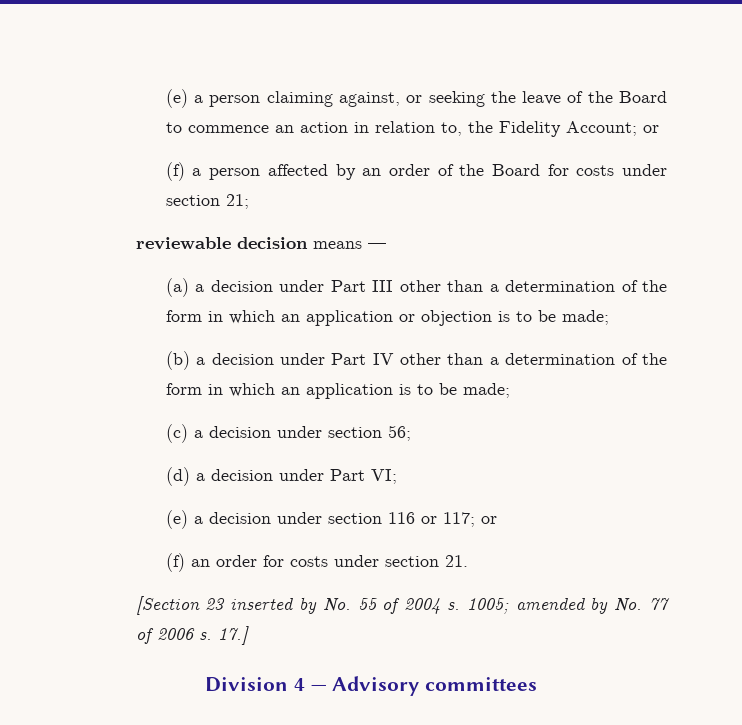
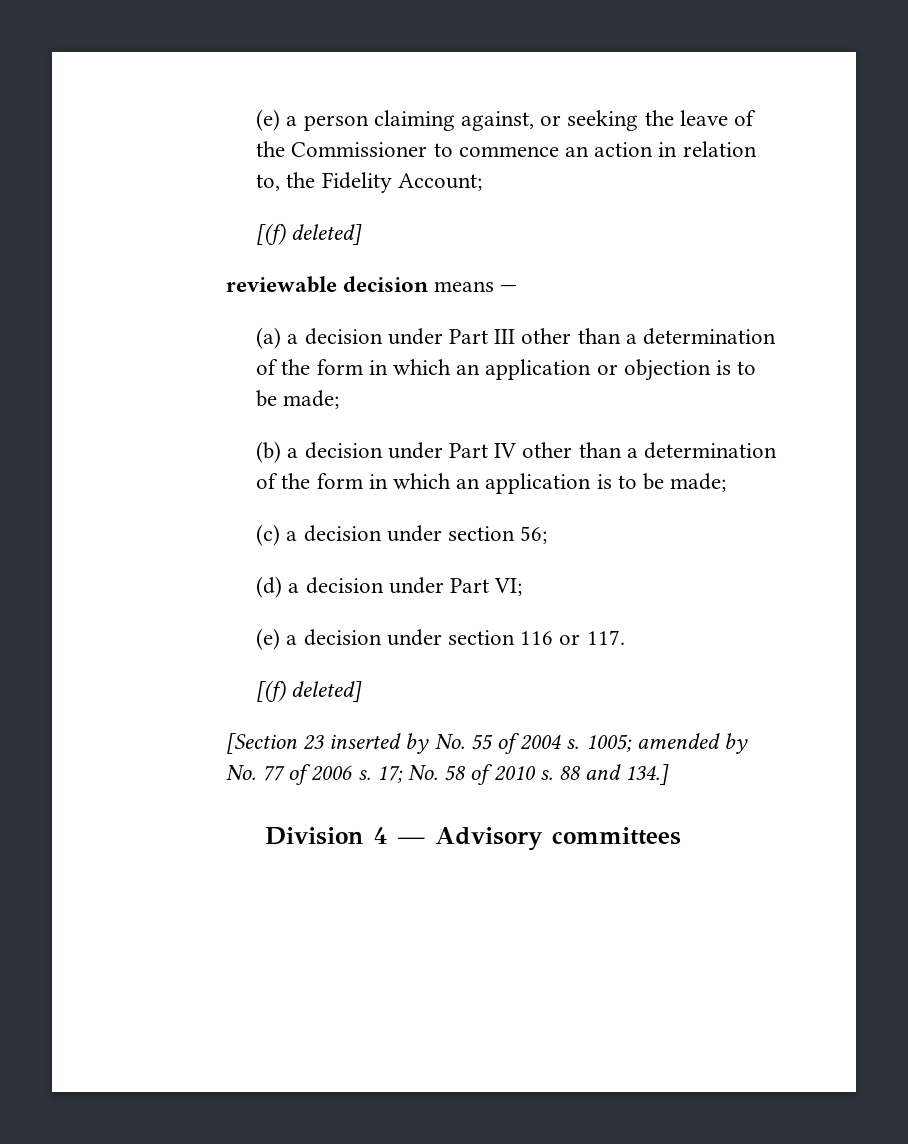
- (e) a person claiming against, or seeking the leave of the Board to commence an action in relation to, the Fidelity Account; or
- (f) a person affected by an order of the Board for costs under section 21;
+ (e) a person claiming against, or seeking the leave of the Commissioner to commence an action in relation to, the Fidelity Account;
+ [(f) deleted]
- (e) a decision under section 116 or 117; or
- (f) an order for costs under section 21.
+ (e) a decision under section 116 or 117.
+ [(f) deleted]
- 17.]
+ 17; No. 58 of 2010 s. 88 and 134.]

